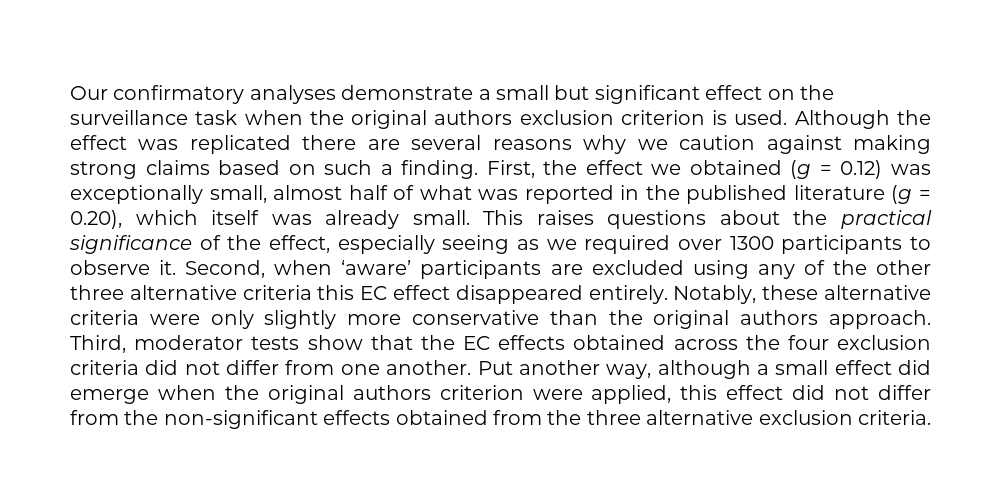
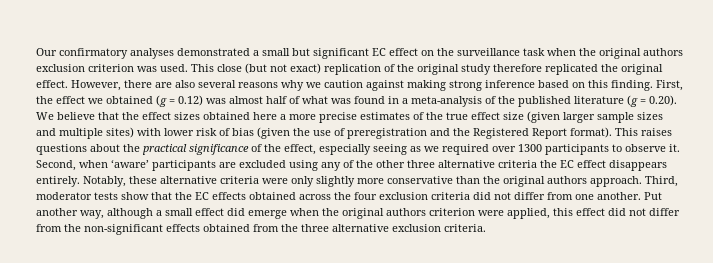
- Our confirmatory analyses demonstrate a small but significant effect on the surveillance task when the original authors exclusion criterion is used. Although the effect was replicated there are several reasons why we caution against making strong claims based on such a finding.
+ Our confirmatory analyses demonstrated a small but significant EC effect on the surveillance task when the original authors exclusion criterion was used. This close (but not exact) replication of the original study therefore replicated the original effect. However, there are also several reasons why we caution against making strong inference based on this finding.
- First, the effect we obtained (g = 0.12) was exceptionally small, almost half of what was reported in the published literature (g = 0.20), which itself was already small.
+ First, the effect we obtained (g = 0.12) was almost half of what was found in a meta-analysis of the published literature (g = 0.20). We believe that the effect sizes obtained here a more precise estimates of the true effect size (given larger sample sizes and multiple sites) with lower risk of bias (given the use of preregistration and the Registered Report format).
- Second, when ‘aware’ participants are excluded using any of the other three alternative criteria this EC effect disappeared entirely.
+ Second, when ‘aware’ participants are excluded using any of the other three alternative criteria the EC effect disappears entirely.

